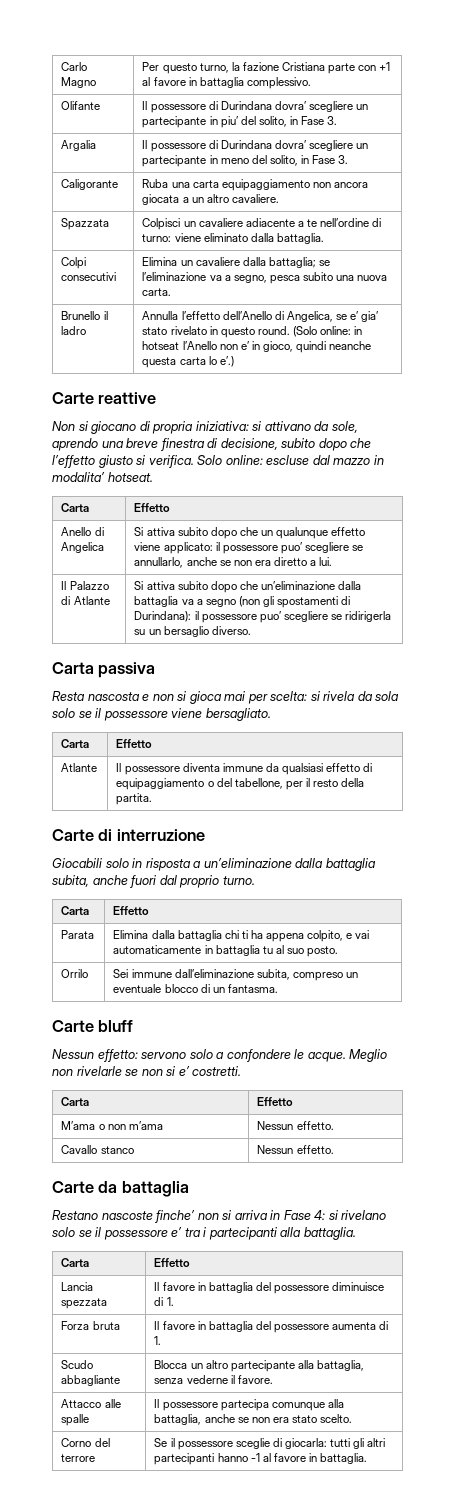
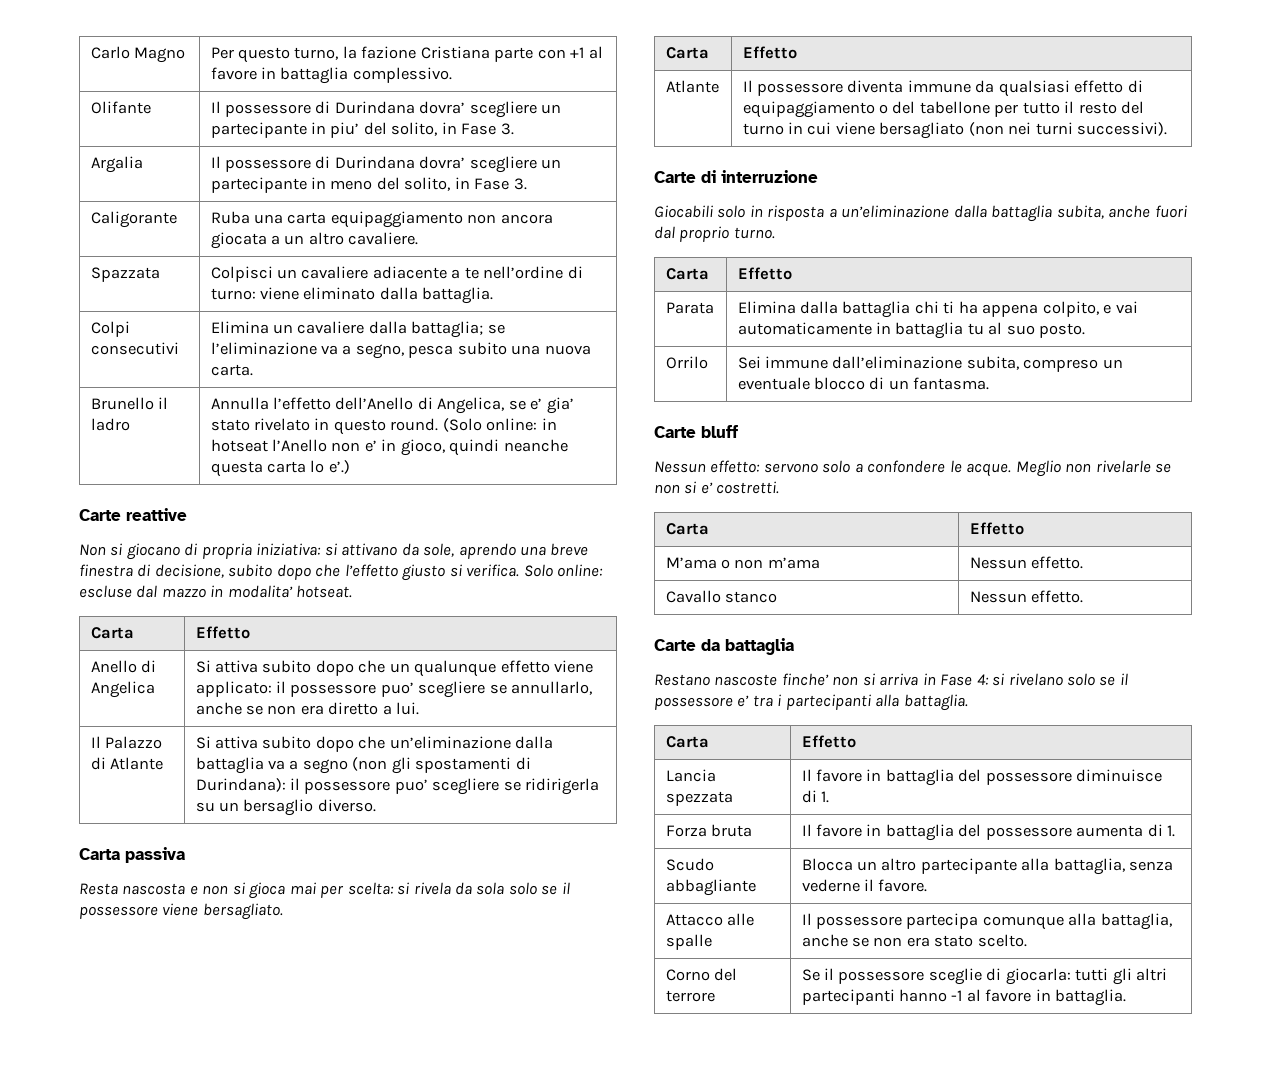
- Atlante | Il possessore diventa immune da qualsiasi effetto di equipaggiamento o del tabellone, per il resto della partita.
+ Atlante | Il possessore diventa immune da qualsiasi effetto di equipaggiamento o del tabellone per tutto il resto del turno in cui viene bersagliato (non nei turni successivi).

